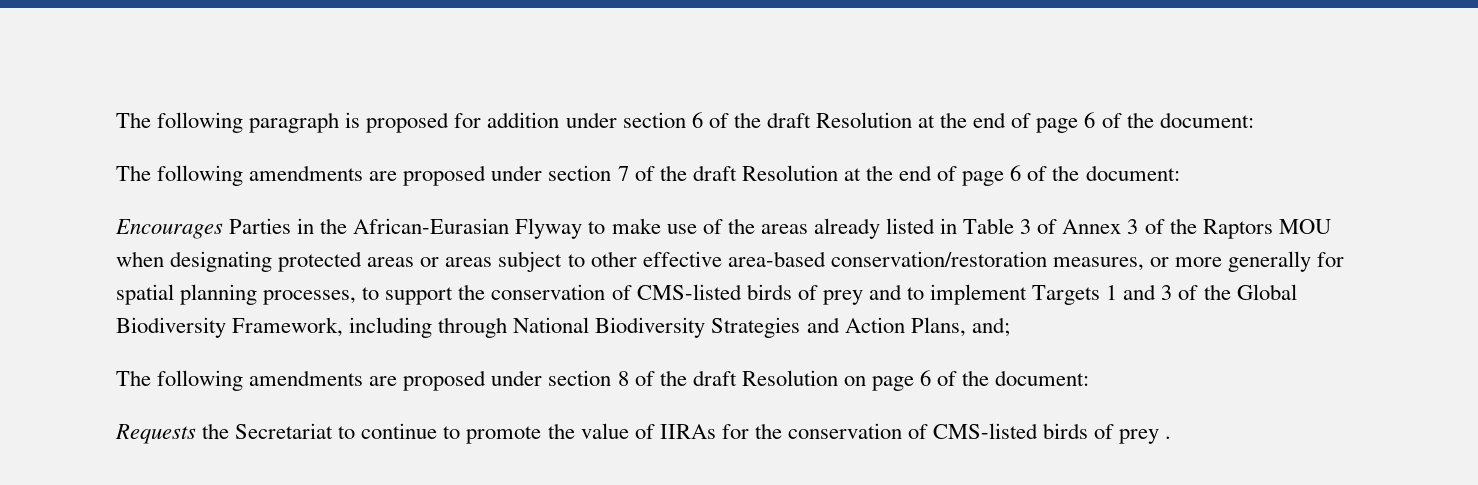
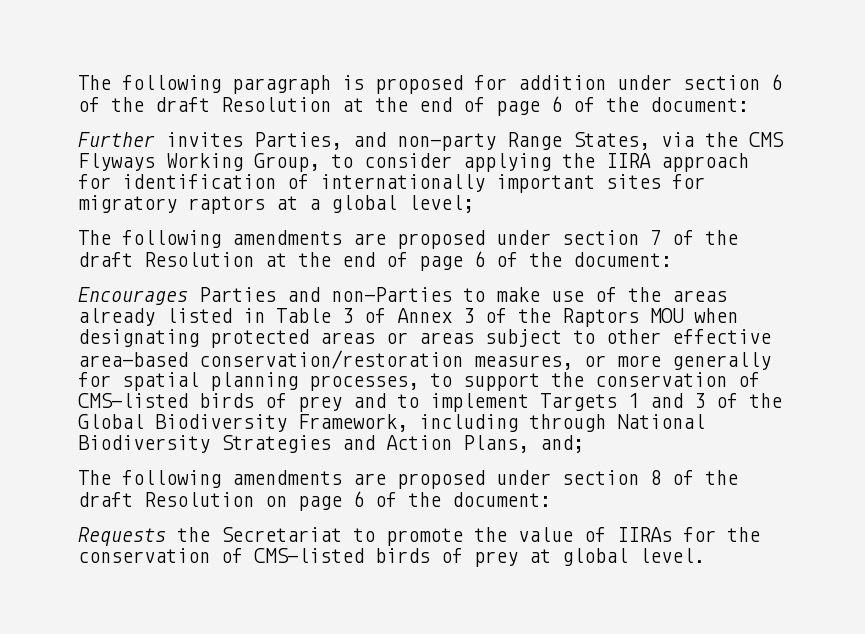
+ Further invites Parties, and non-party Range States, via the CMS Flyways Working Group, to consider applying the IIRA approach for identification of internationally important sites for migratory raptors at a global level;
- Encourages Parties in the African-Eurasian Flyway to make use of the areas already listed in Table 3 of Annex 3 of the Raptors MOU when designating protected areas or areas subject to other effective area-based conservation/restoration measures, or more generally for spatial planning processes, to support the conservation of CMS-listed birds of prey and to implement Targets 1 and 3 of the Global Biodiversity Framework, including through National Biodiversity Strategies and Action Plans, and;
+ Encourages Parties and non-Parties to make use of the areas already listed in Table 3 of Annex 3 of the Raptors MOU when designating protected areas or areas subject to other effective area-based conservation/restoration measures, or more generally for spatial planning processes, to support the conservation of CMS-listed birds of prey and to implement Targets 1 and 3 of the Global Biodiversity Framework, including through National Biodiversity Strategies and Action Plans, and;
- Requests the Secretariat to continue to promote the value of IIRAs for the conservation of CMS-listed birds of prey .
+ Requests the Secretariat to promote the value of IIRAs for the conservation of CMS-listed birds of prey at global level.

